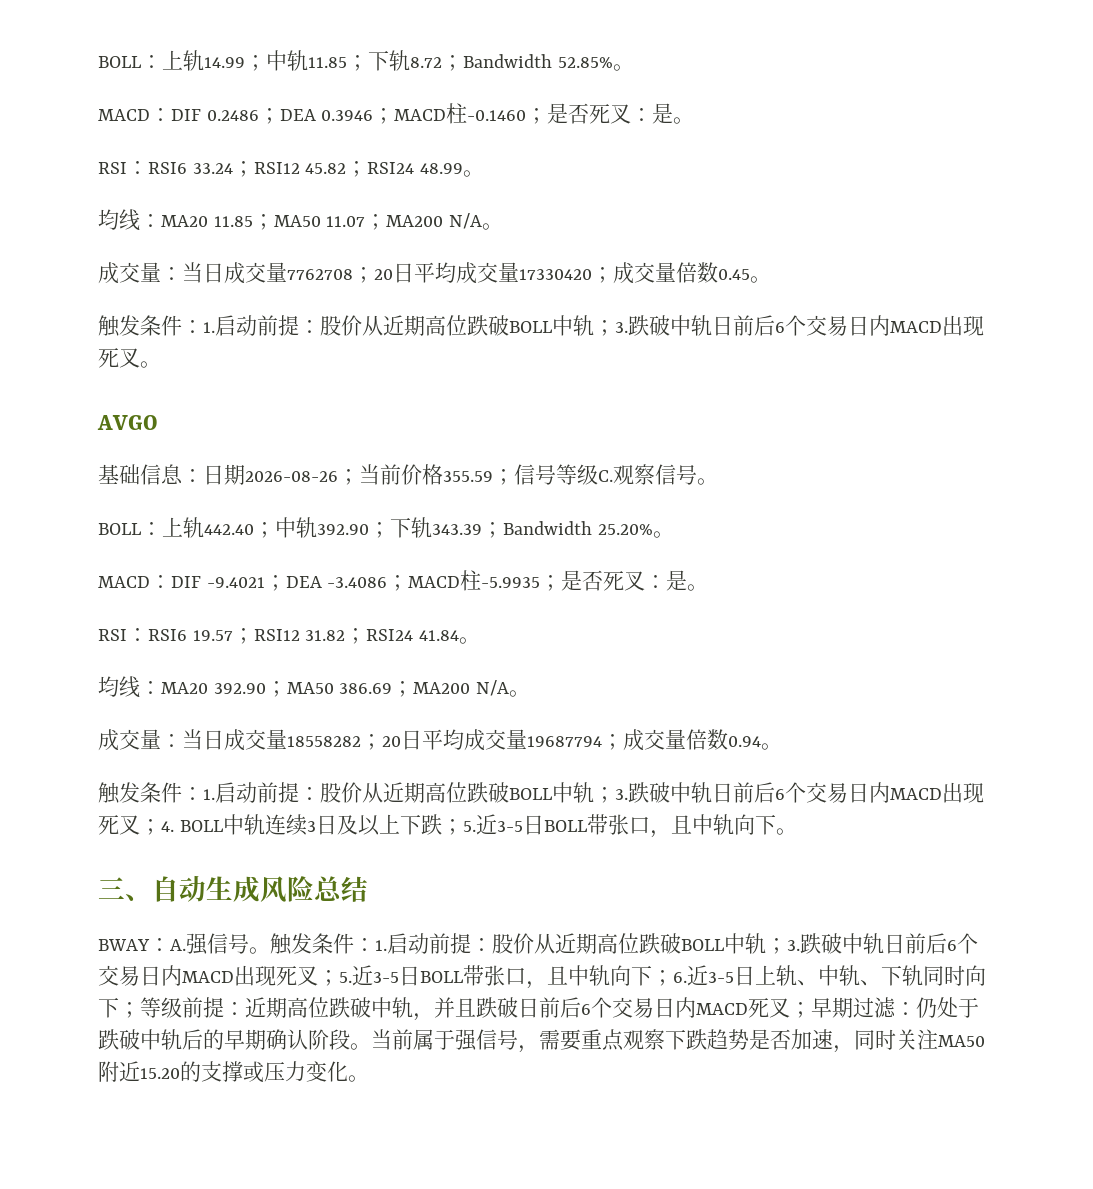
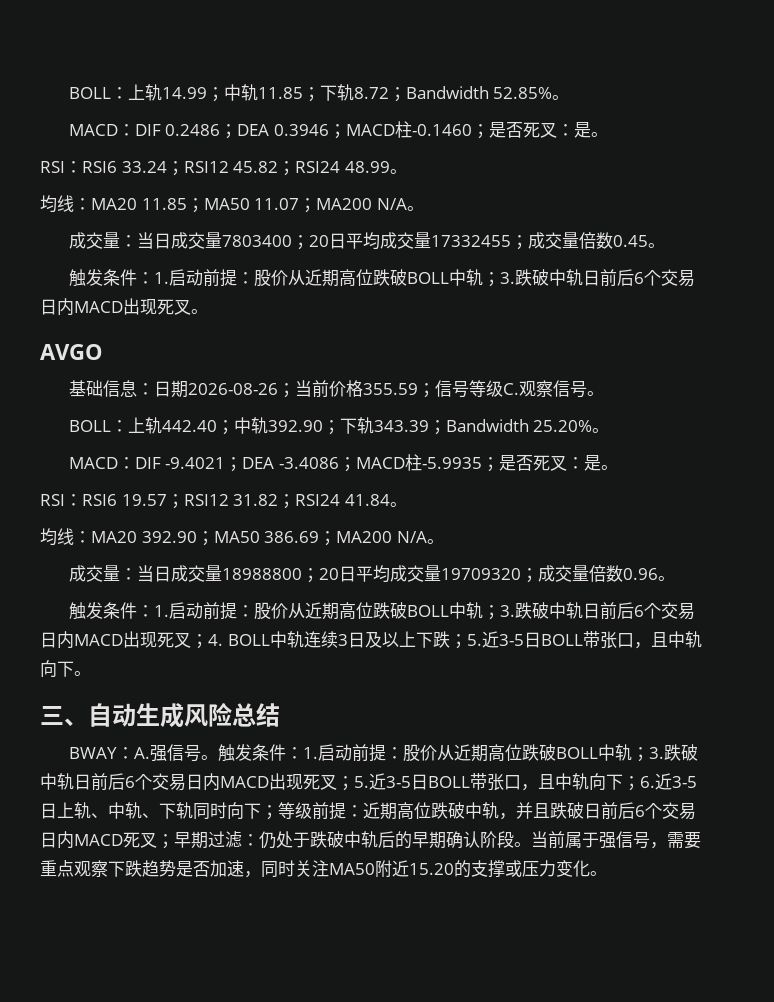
- 成交量：当日成交量7762708；20日平均成交量17330420；成交量倍数0.45。
+ 成交量：当日成交量7803400；20日平均成交量17332455；成交量倍数0.45。
- 成交量：当日成交量18558282；20日平均成交量19687794；成交量倍数0.94。
+ 成交量：当日成交量18988800；20日平均成交量19709320；成交量倍数0.96。

